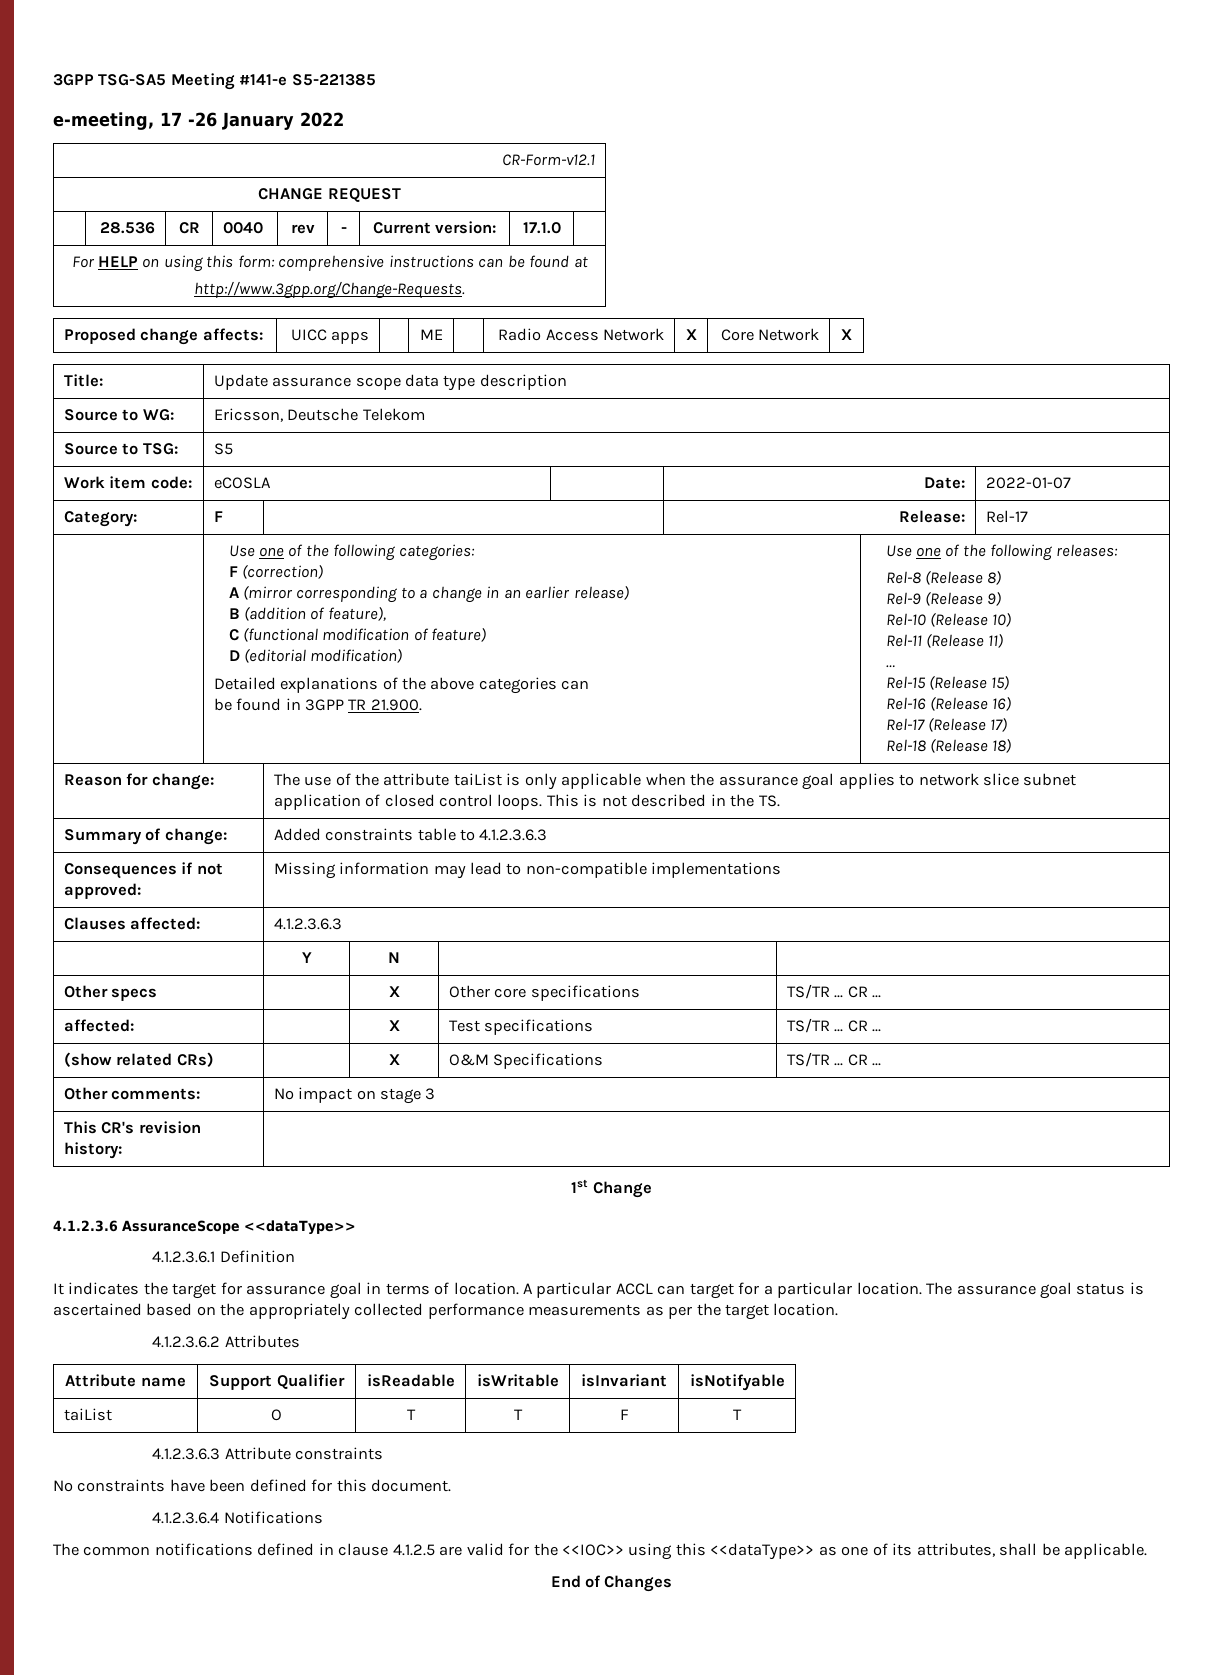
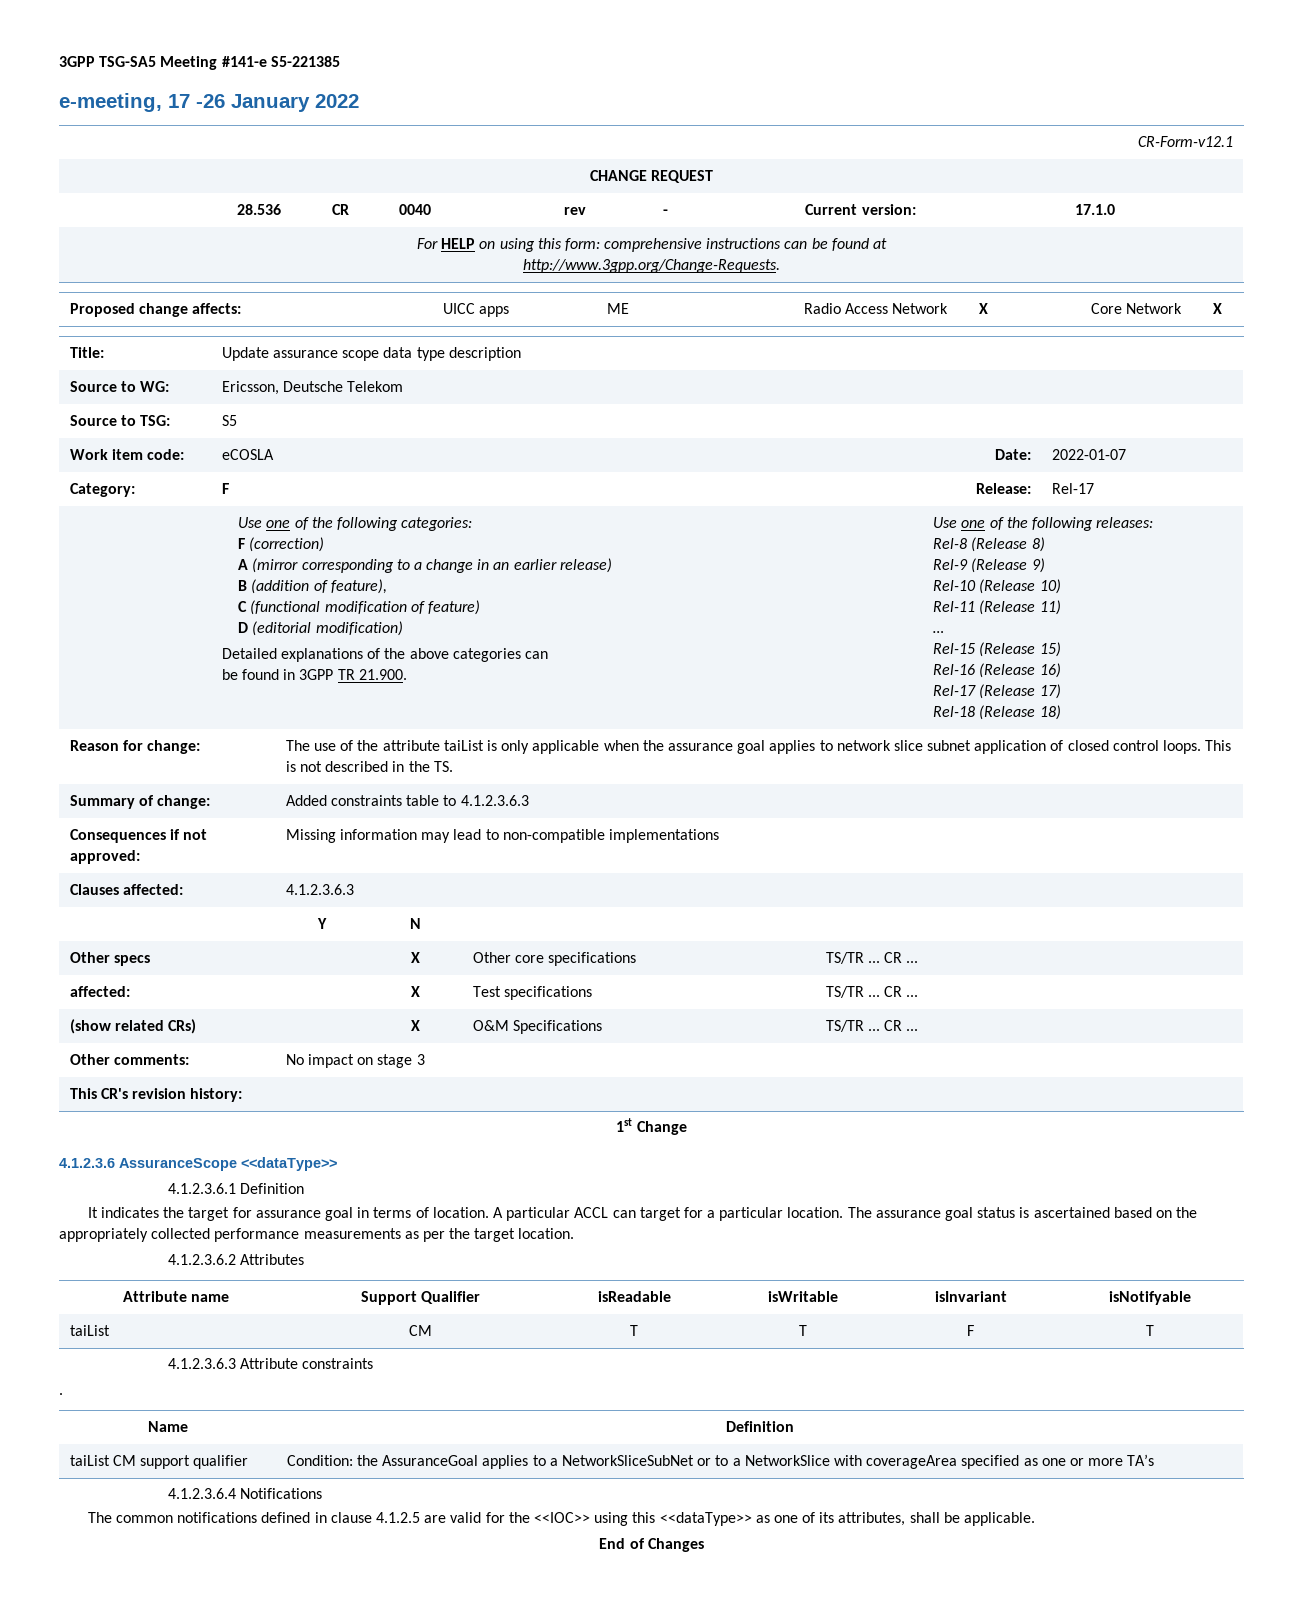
- taiList | O | T | T | F | T
+ taiList | CM | T | T | F | T
- No constraints have been defined for this document.
+ .
+ Name | Definition
+ taiList CM support qualifier | Condition: the AssuranceGoal applies to a NetworkSliceSubNet or to a NetworkSlice with coverageArea specified as one or more TA’s

